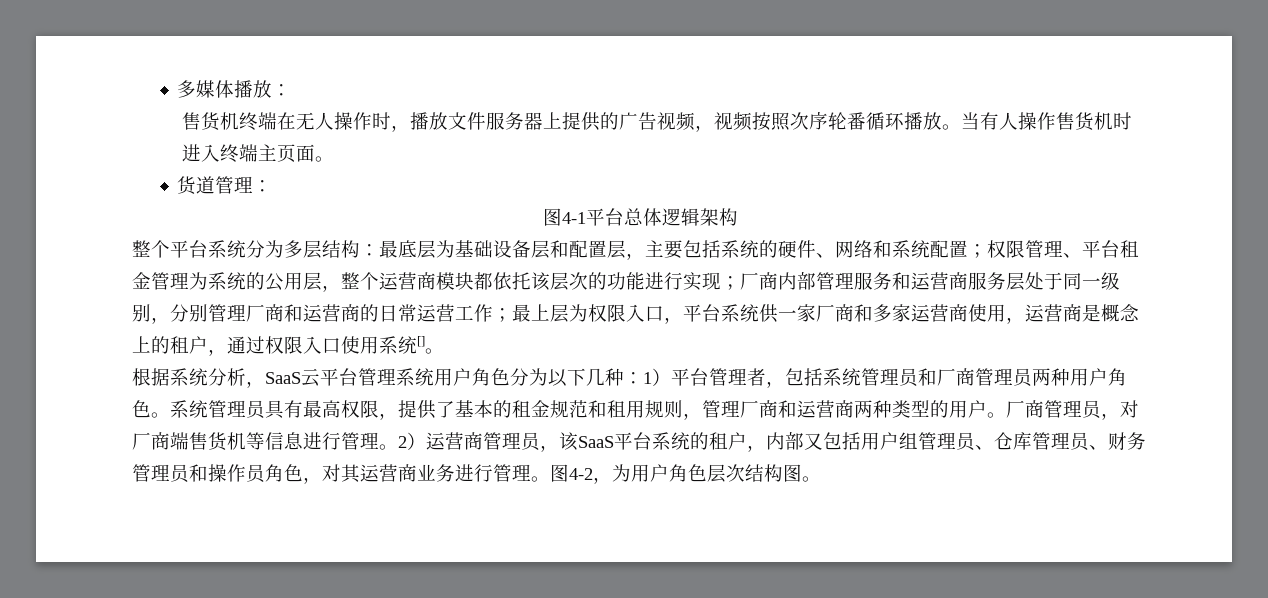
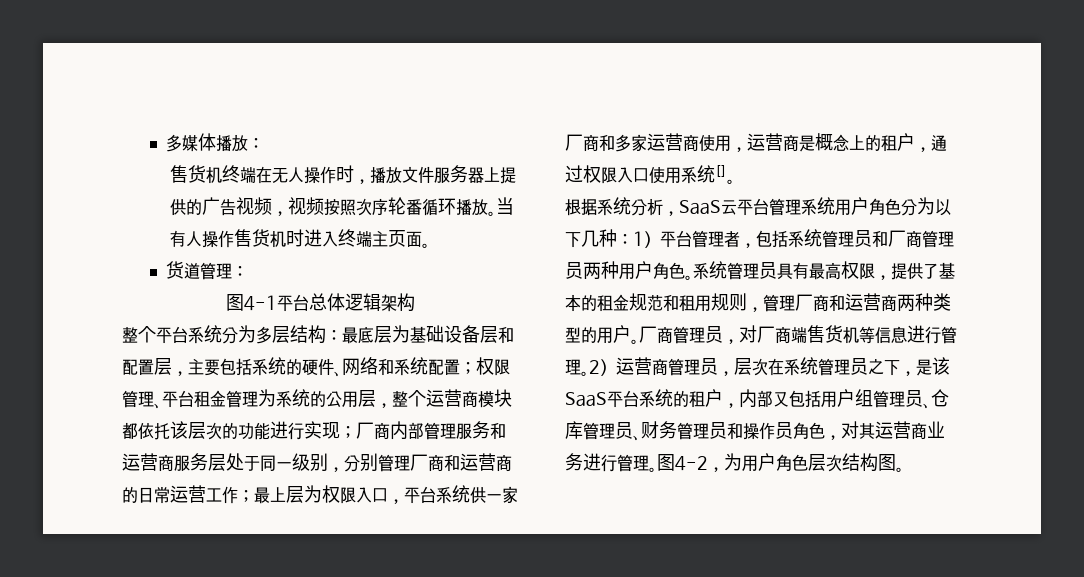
- 2）运营商管理员，该SaaS平台系统的租户，内部又包括用户组管理员、仓库管理员、财务管理员和操作员角色，对其运营商业务进行管理。
+ 2）运营商管理员，层次在系统管理员之下，是该SaaS平台系统的租户，内部又包括用户组管理员、仓库管理员、财务管理员和操作员角色，对其运营商业务进行管理。

